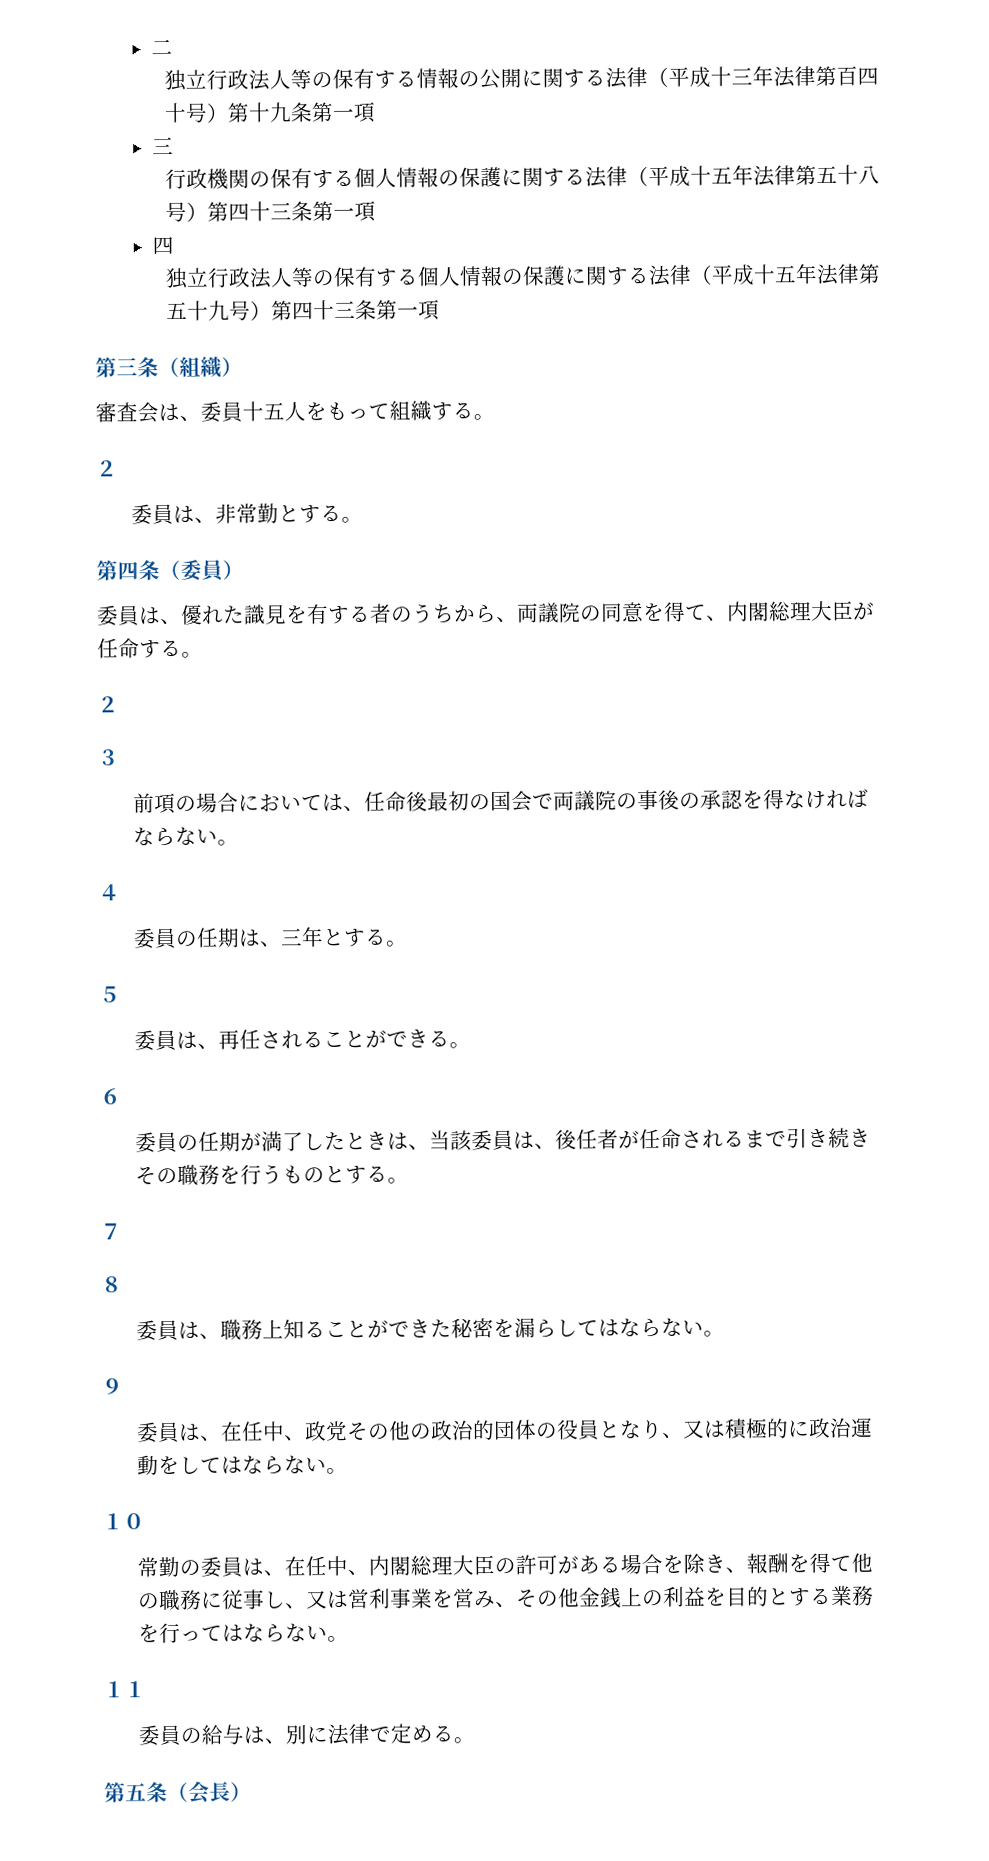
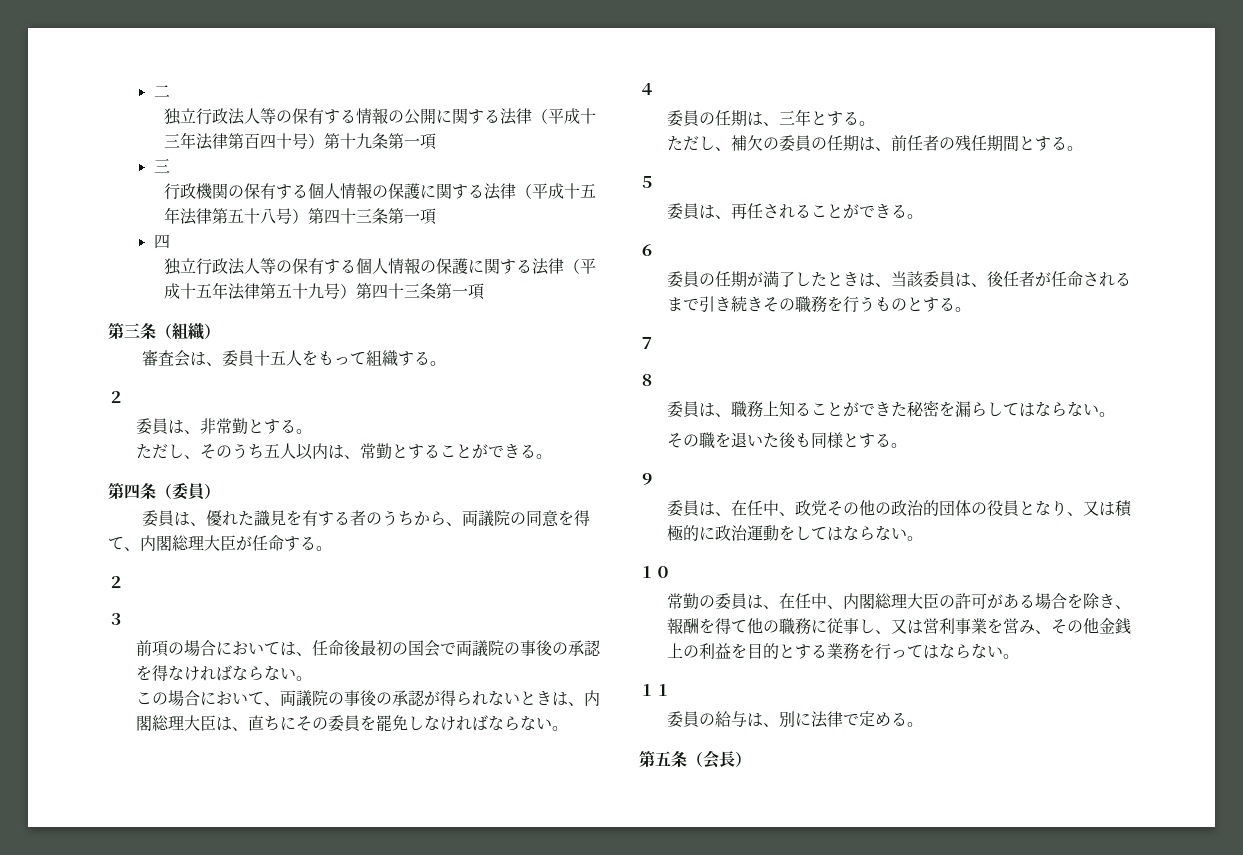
+ ただし、そのうち五人以内は、常勤とすることができる。
+ この場合において、両議院の事後の承認が得られないときは、内閣総理大臣は、直ちにその委員を罷免しなければならない。
+ ただし、補欠の委員の任期は、前任者の残任期間とする。
+ その職を退いた後も同様とする。

